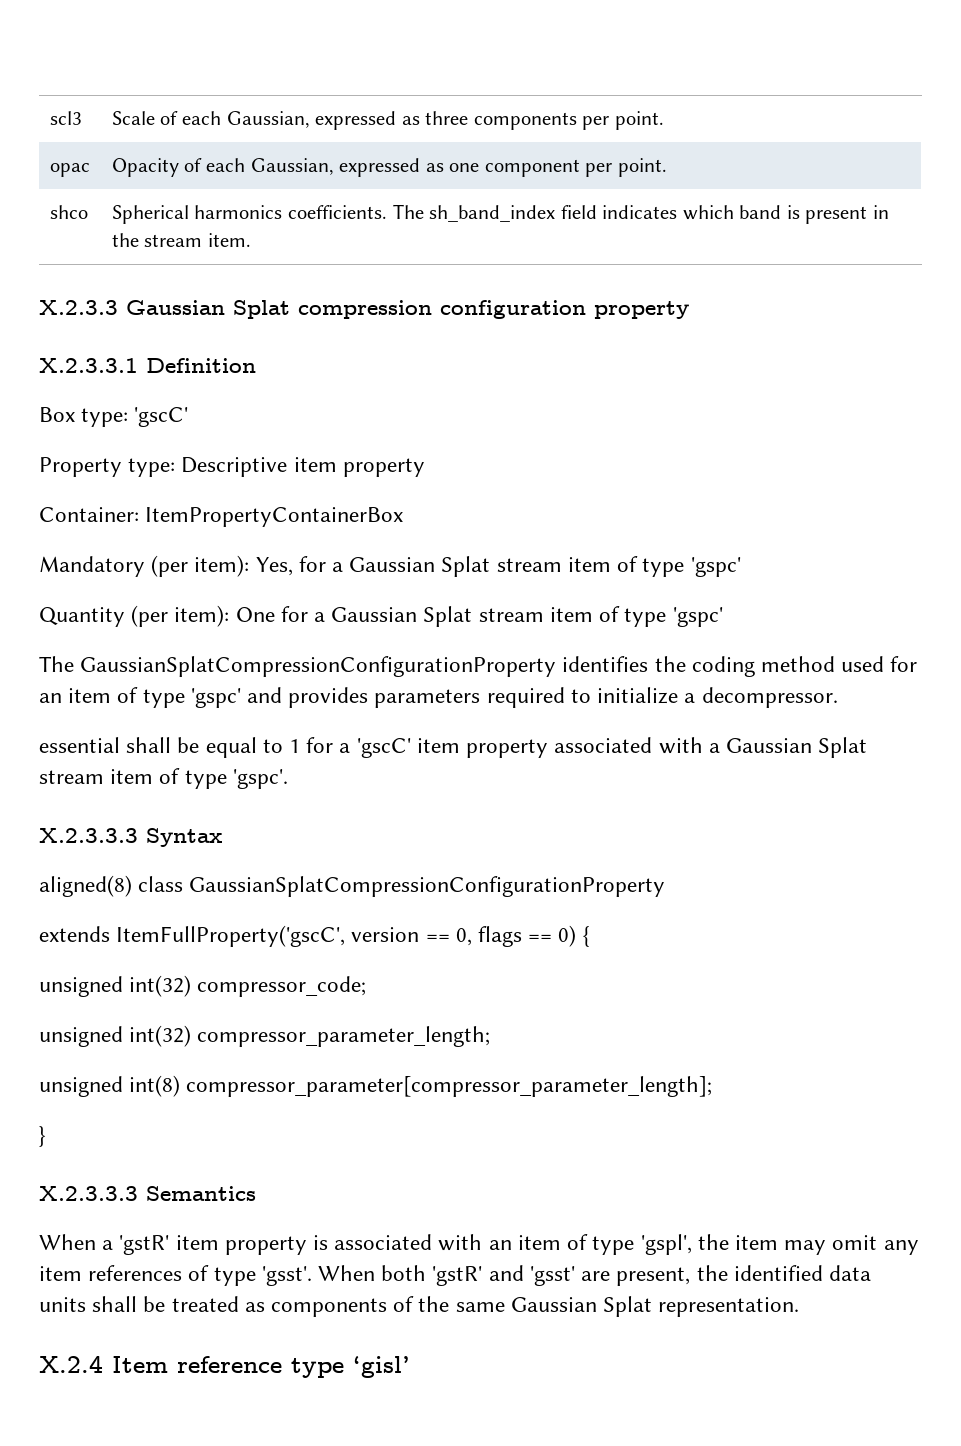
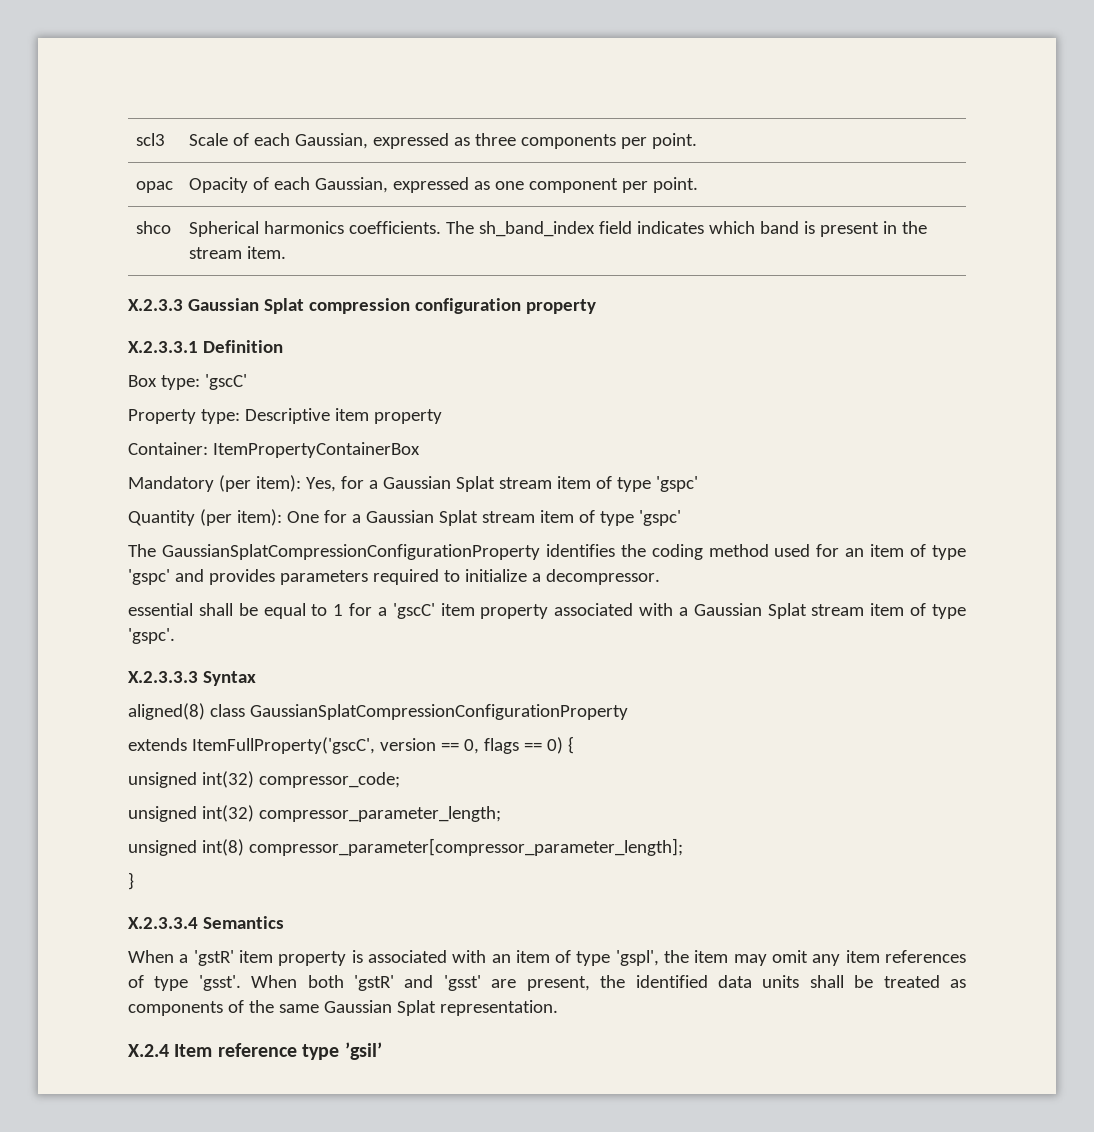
- X.2.3.3.3 Semantics
+ X.2.3.3.4 Semantics
- X.2.4 Item reference type ‘gisl’
+ X.2.4 Item reference type ’gsil’

